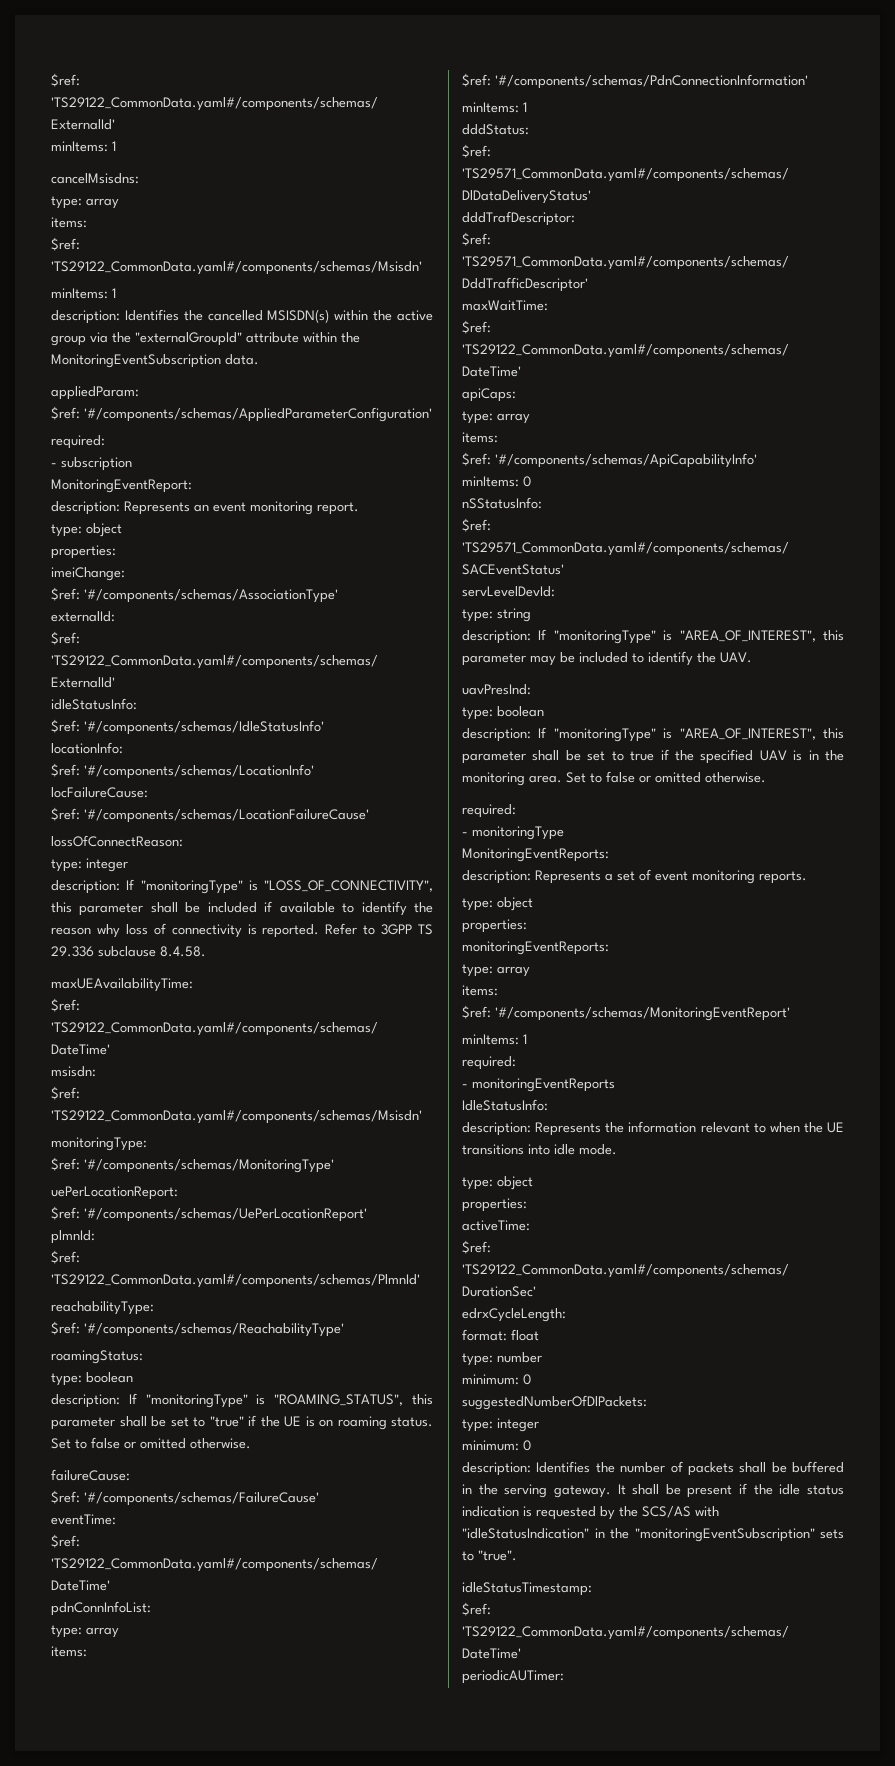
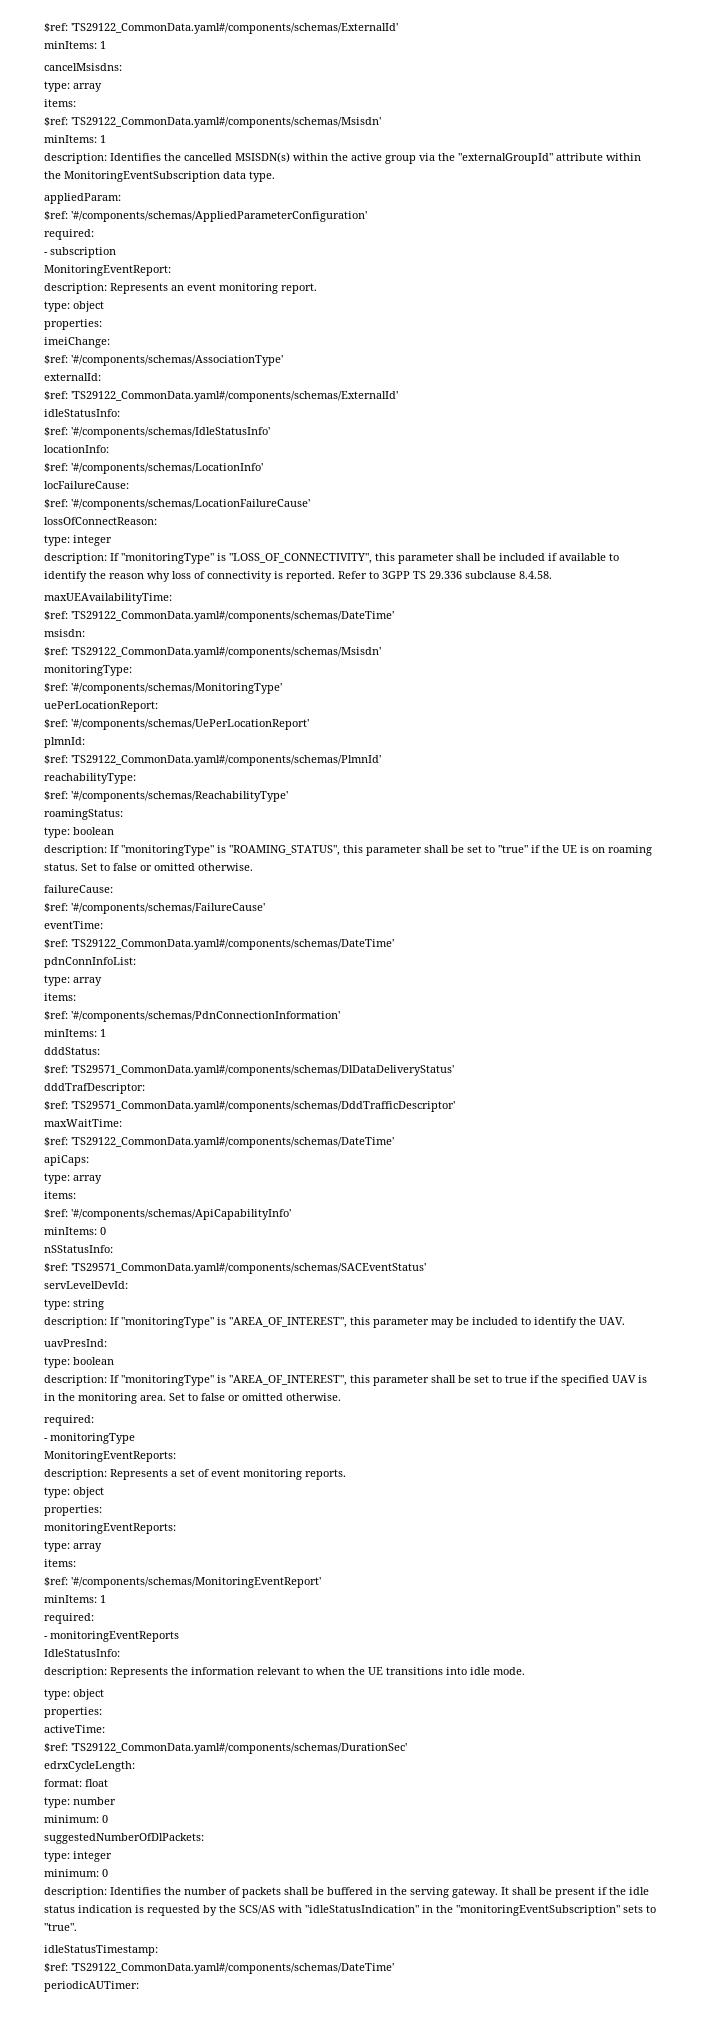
- description: Identifies the cancelled MSISDN(s) within the active group via the "externalGroupId" attribute within the MonitoringEventSubscription data.
+ description: Identifies the cancelled MSISDN(s) within the active group via the "externalGroupId" attribute within the MonitoringEventSubscription data type.

